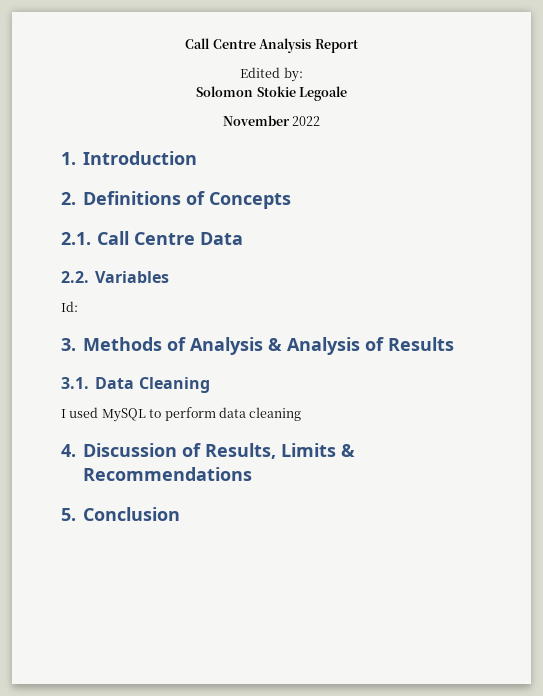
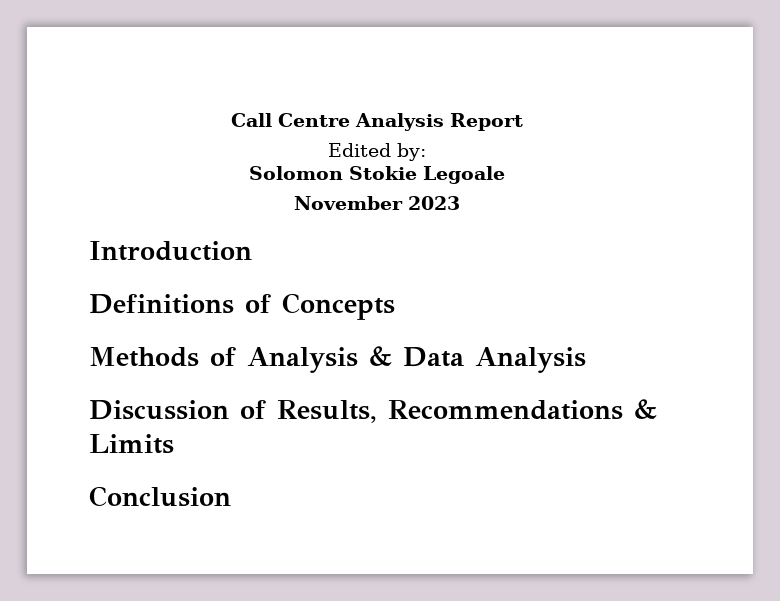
- November 2022
- 1. Introduction
+ November 2023
+ Introduction
- 2. Definitions of Concepts
+ Definitions of Concepts
- 2.1. Call Centre Data
- 2.2. Variables
- Id:
- 3. Methods of Analysis & Analysis of Results
- 3.1. Data Cleaning
- I used MySQL to perform data cleaning
- 4. Discussion of Results, Limits & Recommendations
- 5. Conclusion
+ Methods of Analysis & Data Analysis
+ Discussion of Results, Recommendations & Limits
+ Conclusion

